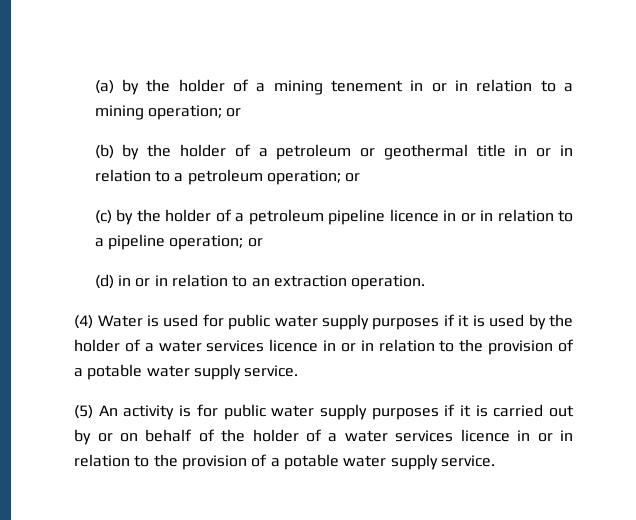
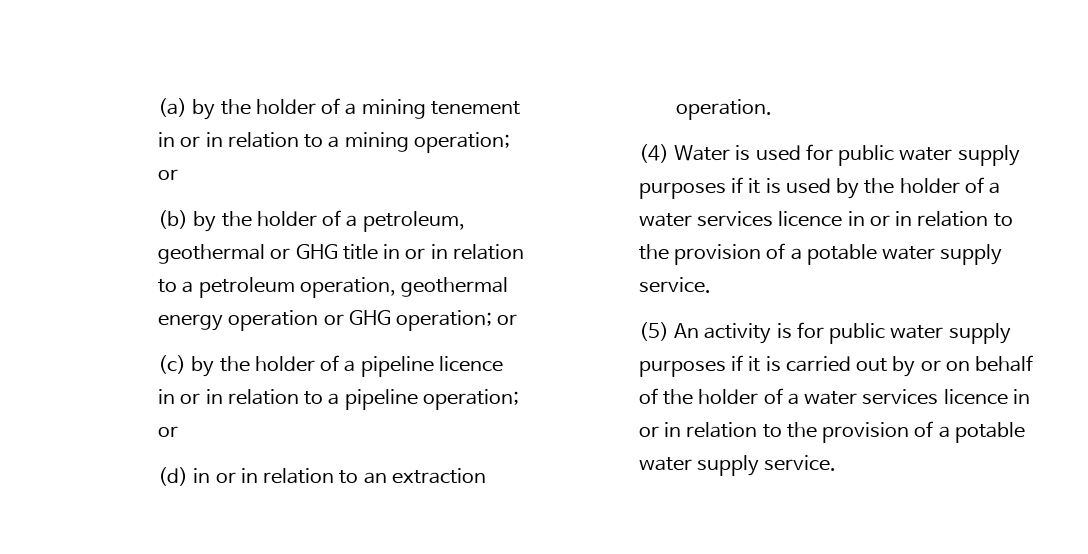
- (b) by the holder of a petroleum or geothermal title in or in relation to a petroleum operation; or
+ (b) by the holder of a petroleum, geothermal or GHG title in or in relation to a petroleum operation, geothermal energy operation or GHG operation; or
- (c) by the holder of a petroleum pipeline licence in or in relation to a pipeline operation; or
+ (c) by the holder of a pipeline licence in or in relation to a pipeline operation; or

